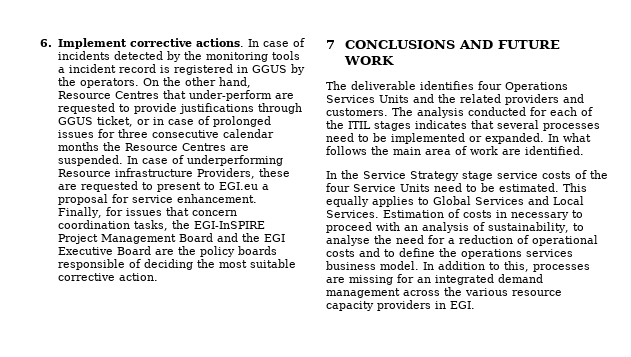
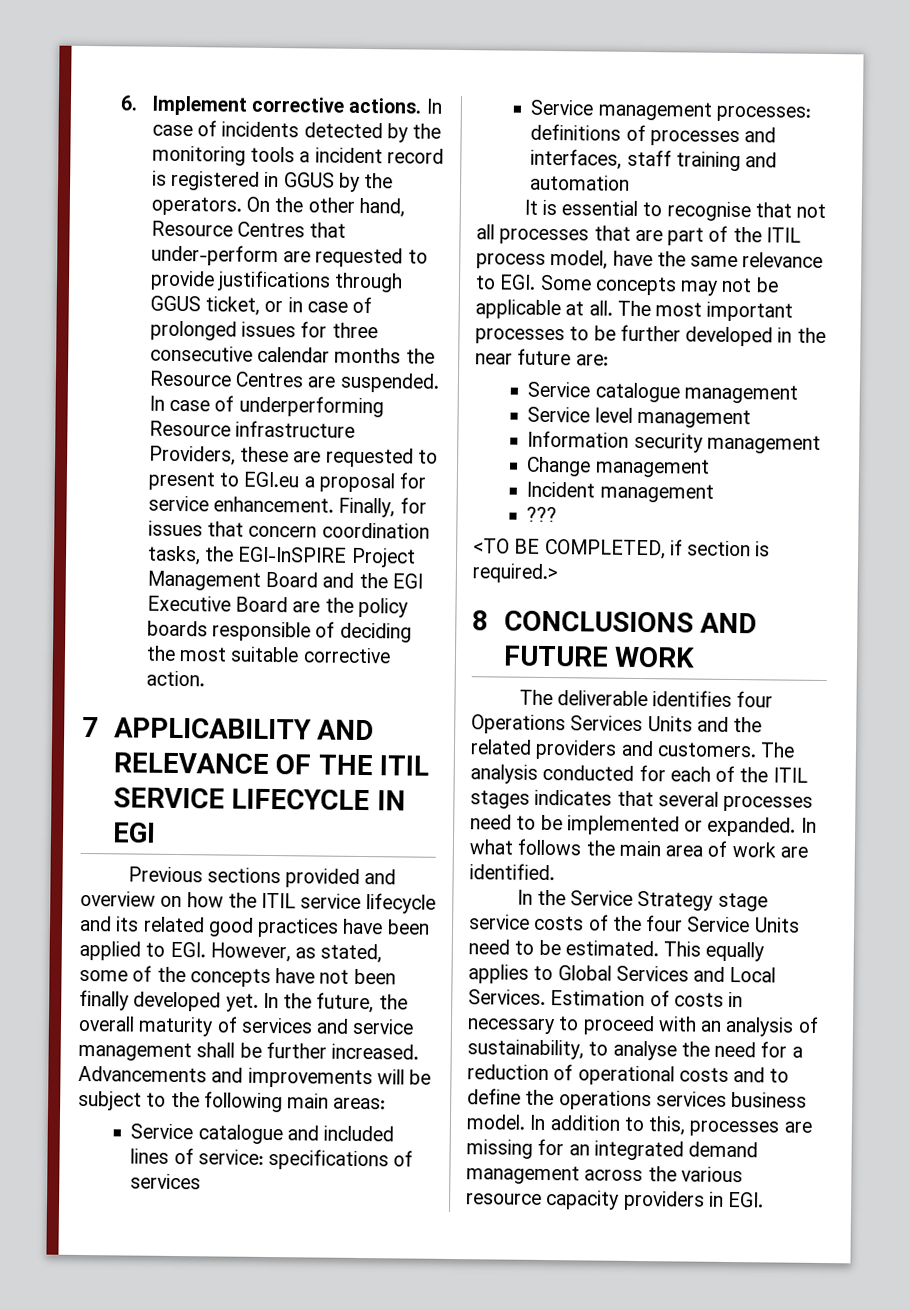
- 7 CONCLUSIONS AND FUTURE WORK
+ 7 APPLICABILITY AND RELEVANCE OF THE ITIL SERVICE LIFECYCLE IN EGI
+ Previous sections provided and overview on how the ITIL service lifecycle and its related good practices have been applied to EGI. However, as stated, some of the concepts have not been finally developed yet. In the future, the overall maturity of services and service management shall be further increased. Advancements and improvements will be subject to the following main areas:
+ Service catalogue and included lines of service: specifications of services
+ Service management processes: definitions of processes and interfaces, staff training and automation
+ It is essential to recognise that not all processes that are part of the ITIL process model, have the same relevance to EGI. Some concepts may not be applicable at all. The most important processes to be further developed in the near future are:
+ Service catalogue management
+ Service level management
+ Information security management
+ Change management
+ Incident management
+ ???
+ <TO BE COMPLETED, if section is required.>
+ 8 CONCLUSIONS AND FUTURE WORK

